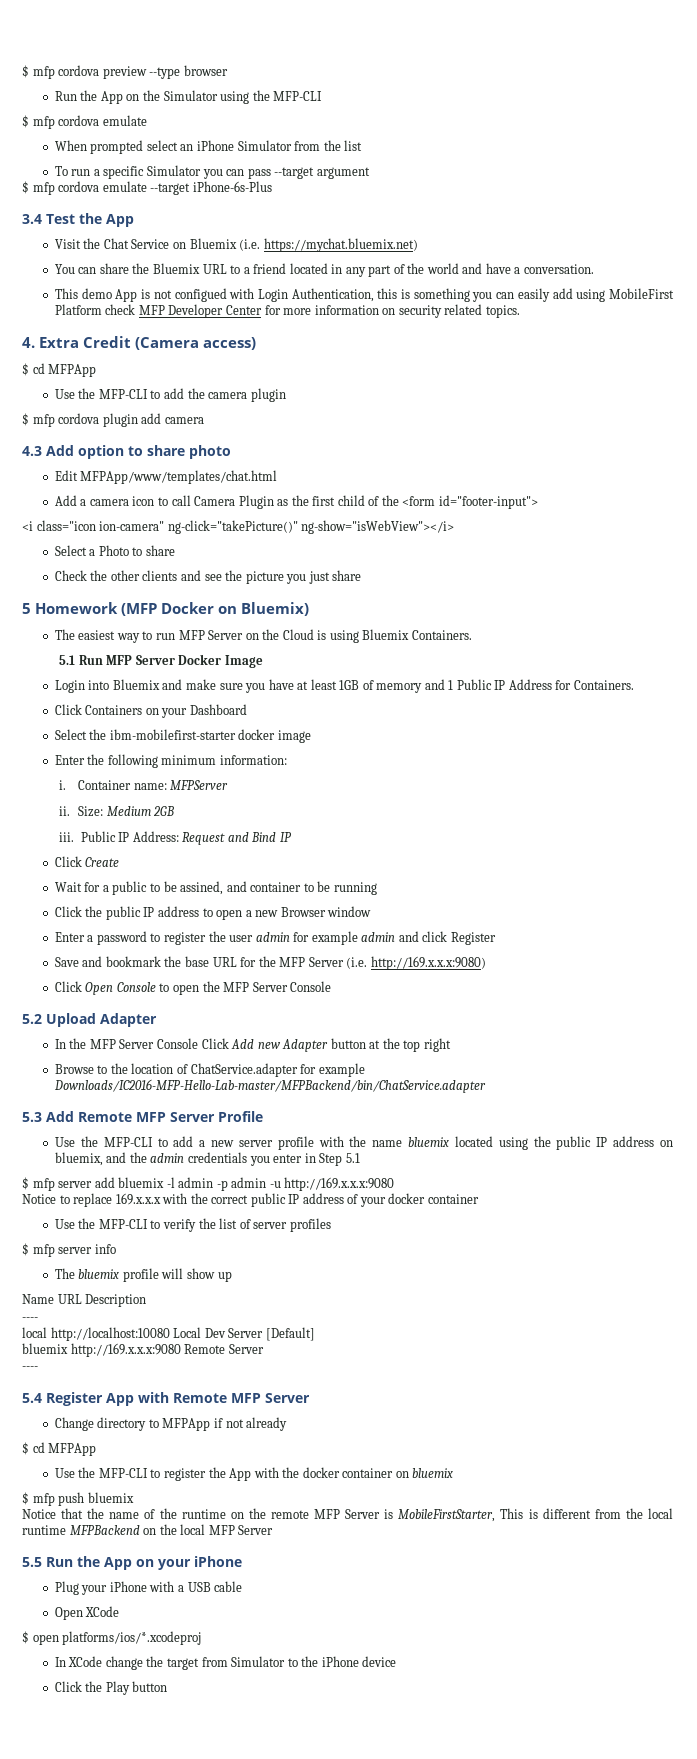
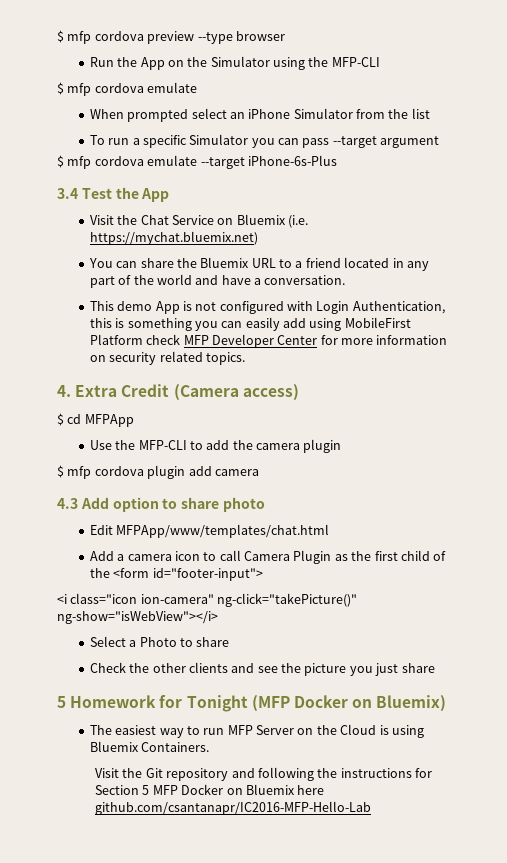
- This demo App is not configued with Login Authentication, this is something you can easily add using MobileFirst Platform check MFP Developer Center for more information on security related topics.
+ This demo App is not configured with Login Authentication, this is something you can easily add using MobileFirst Platform check MFP Developer Center for more information on security related topics.
- 5 Homework (MFP Docker on Bluemix)
+ 5 Homework for Tonight (MFP Docker on Bluemix)
- 5.1 Run MFP Server Docker Image
- Login into Bluemix and make sure you have at least 1GB of memory and 1 Public IP Address for Containers.
- Click Containers on your Dashboard
- Select the ibm-mobilefirst-starter docker image
- Enter the following minimum information:
- i. Container name: MFPServer
- ii. Size: Medium 2GB
- iii. Public IP Address: Request and Bind IP
- Click Create
- Wait for a public to be assined, and container to be running
- Click the public IP address to open a new Browser window
- Enter a password to register the user admin for example admin and click Register
- Save and bookmark the base URL for the MFP Server (i.e. http://169.x.x.x:9080)
- Click Open Console to open the MFP Server Console
- 5.2 Upload Adapter
- In the MFP Server Console Click Add new Adapter button at the top right
- Browse to the location of ChatService.adapter for example Downloads/IC2016-MFP-Hello-Lab-master/MFPBackend/bin/ChatService.adapter
- 5.3 Add Remote MFP Server Profile
- Use the MFP-CLI to add a new server profile with the name bluemix located using the public IP address on bluemix, and the admin credentials you enter in Step 5.1
- $ mfp server add bluemix -l admin -p admin -u http://169.x.x.x:9080
- Notice to replace 169.x.x.x with the correct public IP address of your docker container
- Use the MFP-CLI to verify the list of server profiles
- $ mfp server info
- The bluemix profile will show up
- Name URL Description
- ----
- local http://localhost:10080 Local Dev Server [Default]
- bluemix http://169.x.x.x:9080 Remote Server
- ----
- 5.4 Register App with Remote MFP Server
- Change directory to MFPApp if not already
- $ cd MFPApp
- Use the MFP-CLI to register the App with the docker container on bluemix
- $ mfp push bluemix
- Notice that the name of the runtime on the remote MFP Server is MobileFirstStarter, This is different from the local runtime MFPBackend on the local MFP Server
- 5.5 Run the App on your iPhone
- Plug your iPhone with a USB cable
- Open XCode
- $ open platforms/ios/*.xcodeproj
- In XCode change the target from Simulator to the iPhone device
- Click the Play button
+ Visit the Git repository and following the instructions for Section 5 MFP Docker on Bluemix here github.com/csantanapr/IC2016-MFP-Hello-Lab

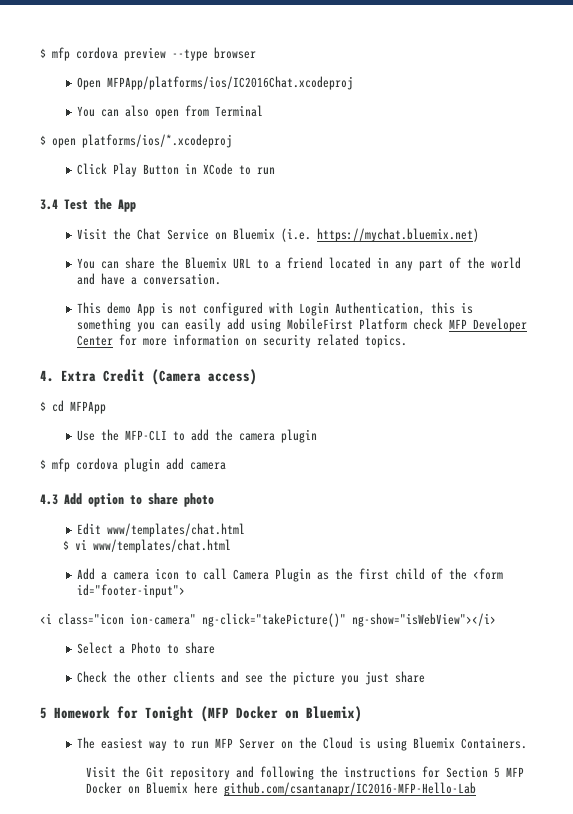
- Run the App on the Simulator using the MFP-CLI
- $ mfp cordova emulate
- When prompted select an iPhone Simulator from the list
- To run a specific Simulator you can pass --target argument
- $ mfp cordova emulate --target iPhone-6s-Plus
+ Open MFPApp/platforms/ios/IC2016Chat.xcodeproj
+ You can also open from Terminal
+ $ open platforms/ios/*.xcodeproj
+ Click Play Button in XCode to run
- Edit MFPApp/www/templates/chat.html
+ Edit www/templates/chat.html
+ $ vi www/templates/chat.html

